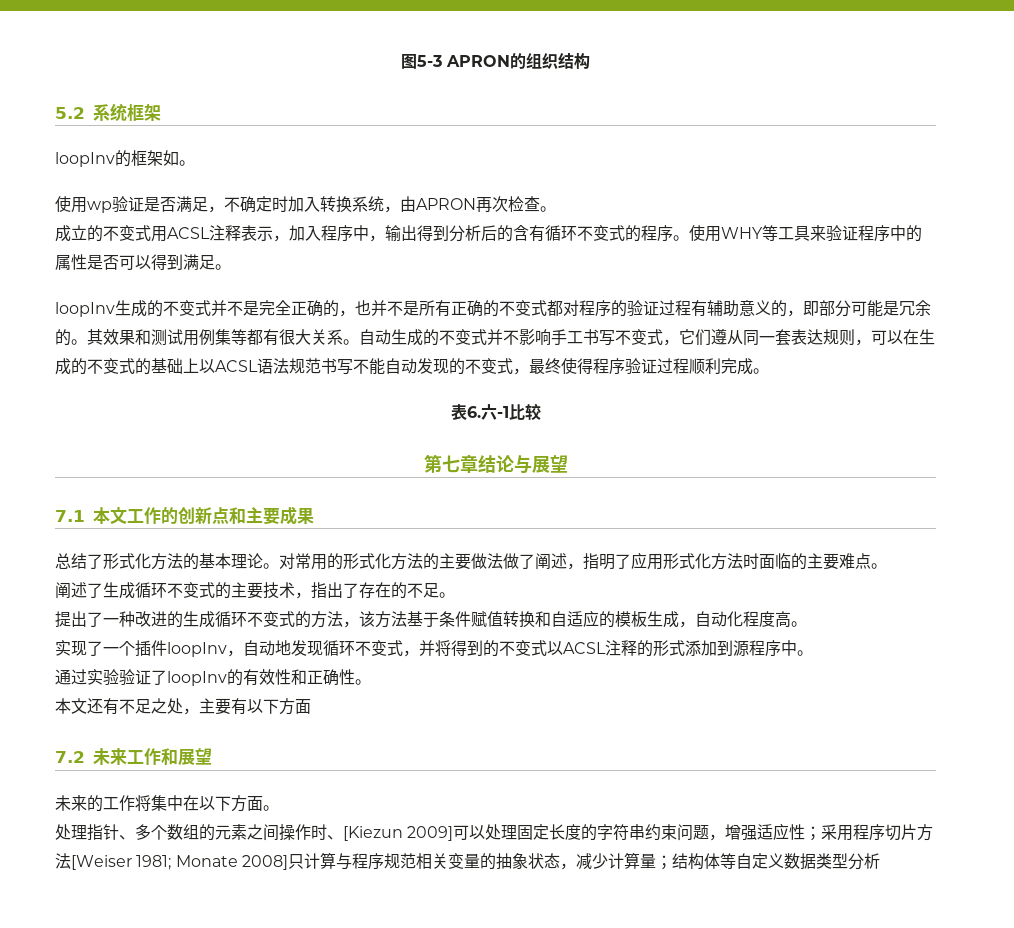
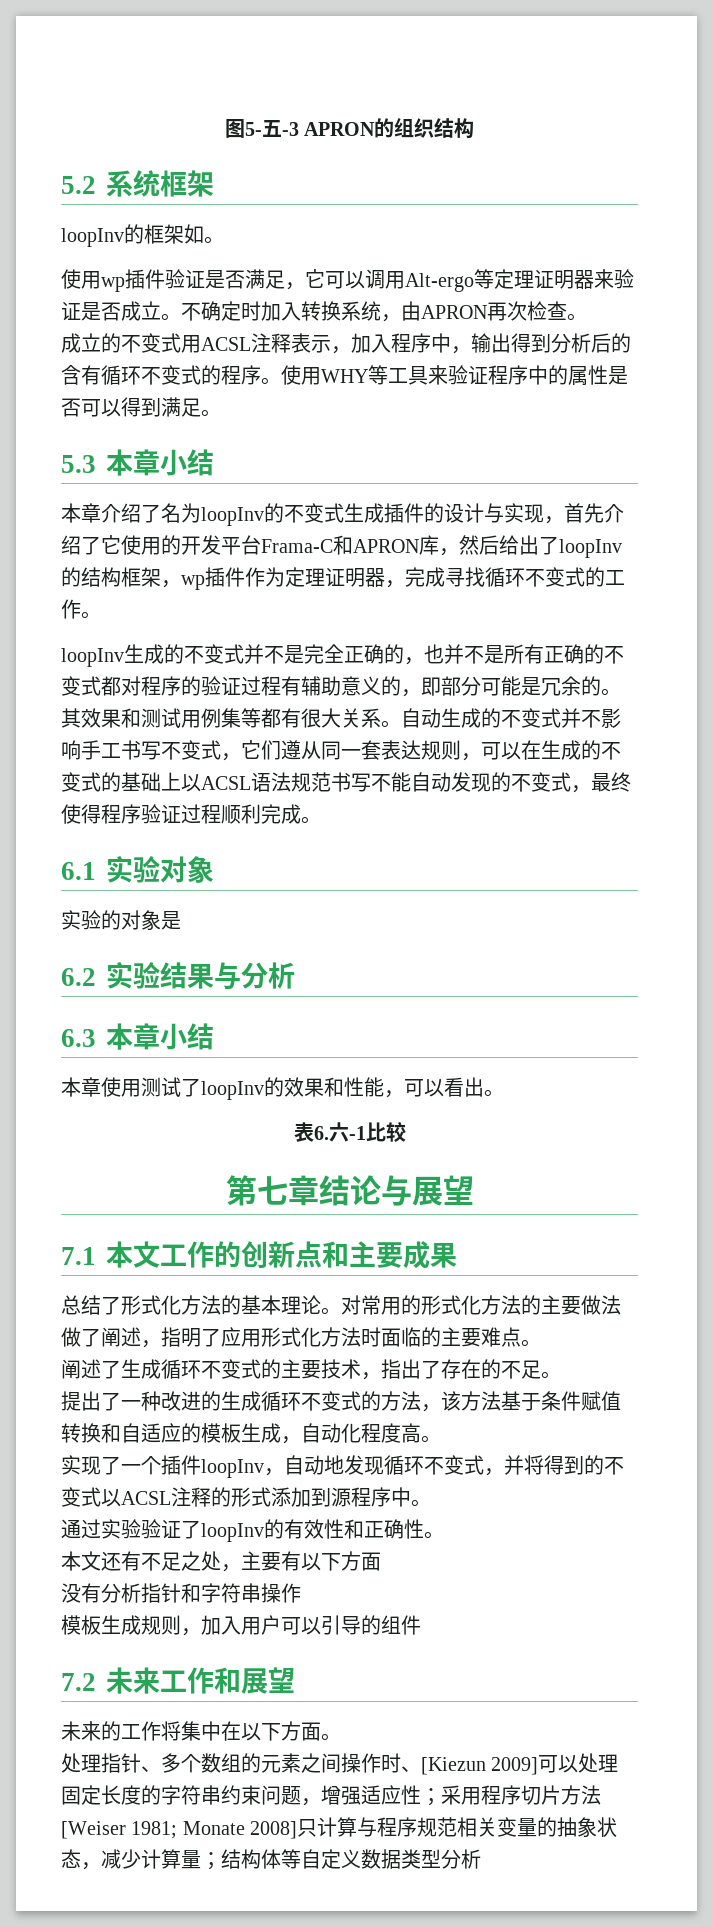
- 图5-3 APRON的组织结构
+ 图5-五-3 APRON的组织结构
- 使用wp验证是否满足，不确定时加入转换系统，由APRON再次检查。
+ 使用wp插件验证是否满足，它可以调用Alt-ergo等定理证明器来验证是否成立。不确定时加入转换系统，由APRON再次检查。
+ 5.3本章小结
+ 本章介绍了名为loopInv的不变式生成插件的设计与实现，首先介绍了它使用的开发平台Frama-C和APRON库，然后给出了loopInv的结构框架，wp插件作为定理证明器，完成寻找循环不变式的工作。
+ 6.1实验对象
+ 实验的对象是
+ 6.2实验结果与分析
+ 6.3本章小结
+ 本章使用测试了loopInv的效果和性能，可以看出。
+ 没有分析指针和字符串操作
+ 模板生成规则，加入用户可以引导的组件

